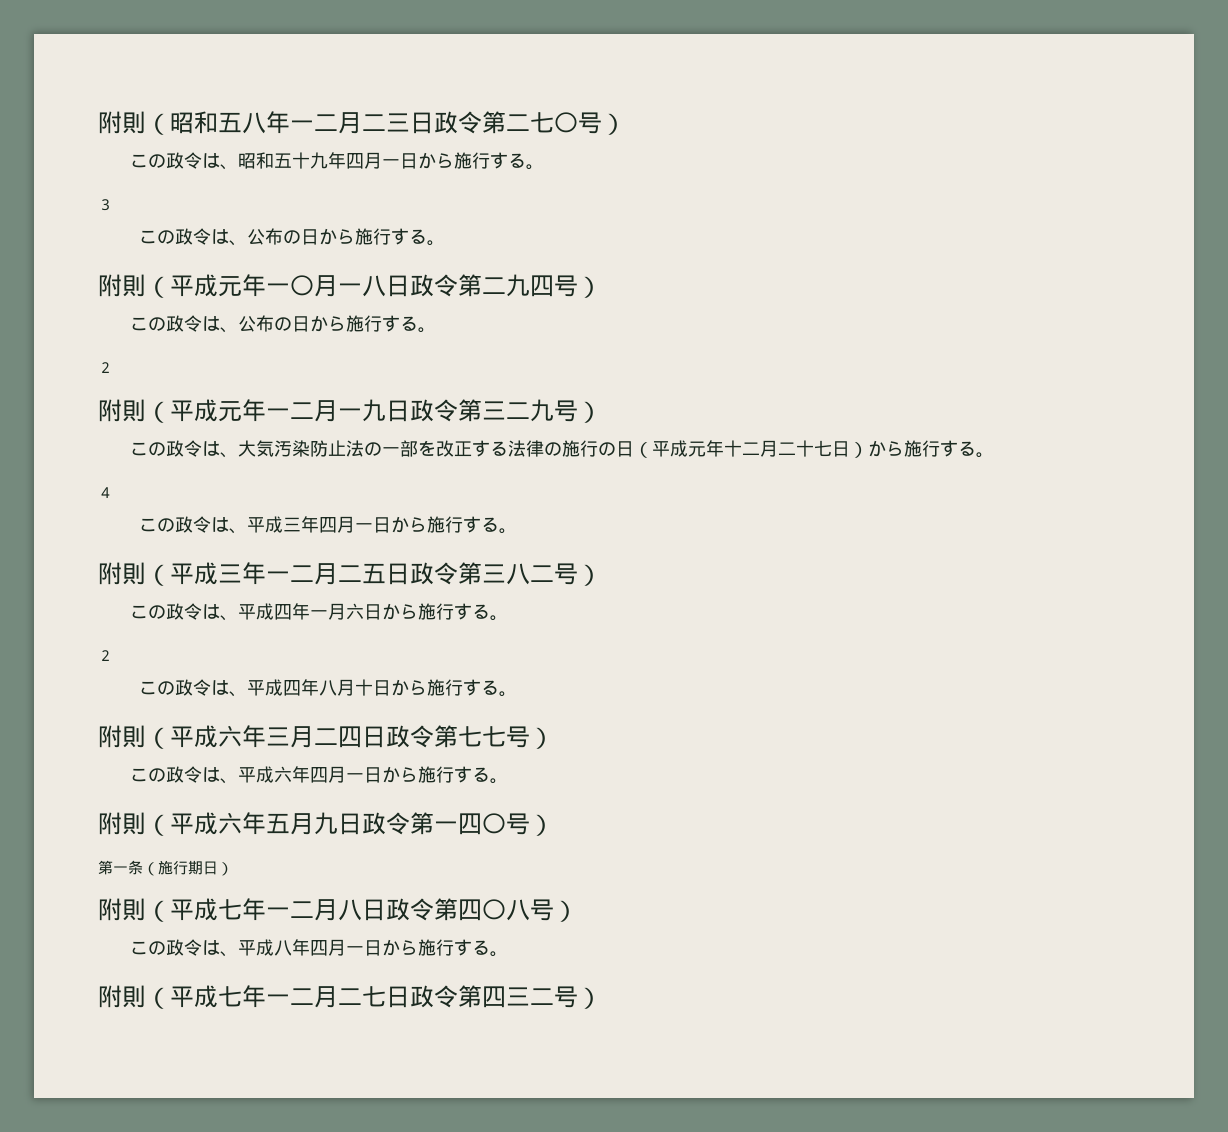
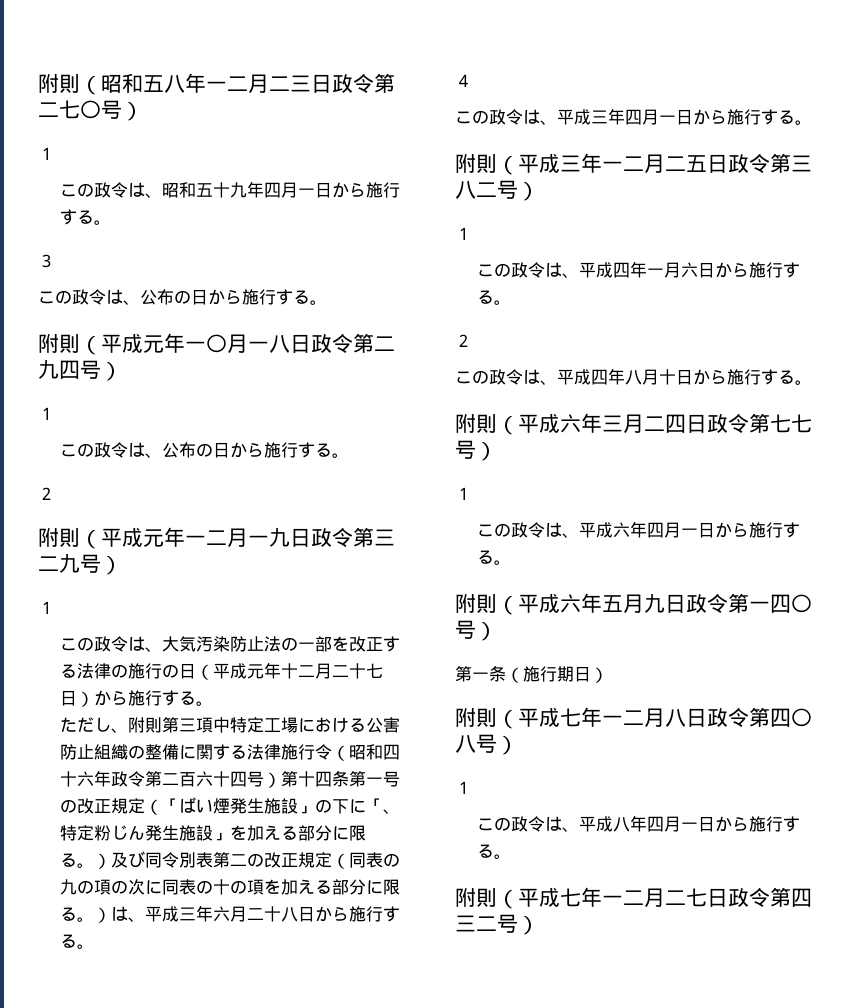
  附則（昭和五八年一二月二三日政令第二七〇号）
+ １
  附則（平成元年一〇月一八日政令第二九四号）
+ １
  附則（平成元年一二月一九日政令第三二九号）
+ １
+ ただし、附則第三項中特定工場における公害防止組織の整備に関する法律施行令（昭和四十六年政令第二百六十四号）第十四条第一号の改正規定（「ばい煙発生施設」の下に「、特定粉じん発生施設」を加える部分に限る。）及び同令別表第二の改正規定（同表の九の項の次に同表の十の項を加える部分に限る。）は、平成三年六月二十八日から施行する。
  附則（平成三年一二月二五日政令第三八二号）
+ １
  附則（平成六年三月二四日政令第七七号）
+ １
  附則（平成七年一二月八日政令第四〇八号）
+ １

